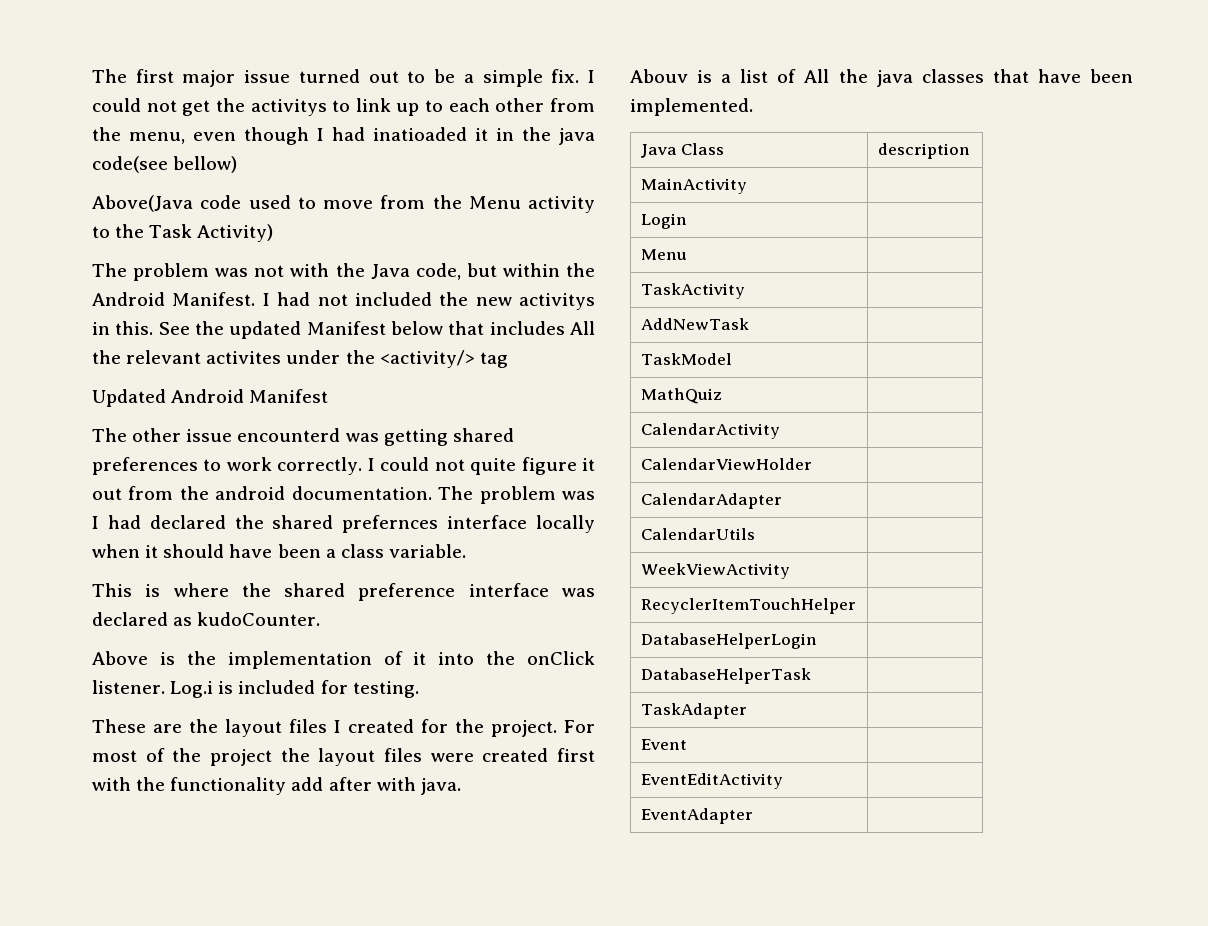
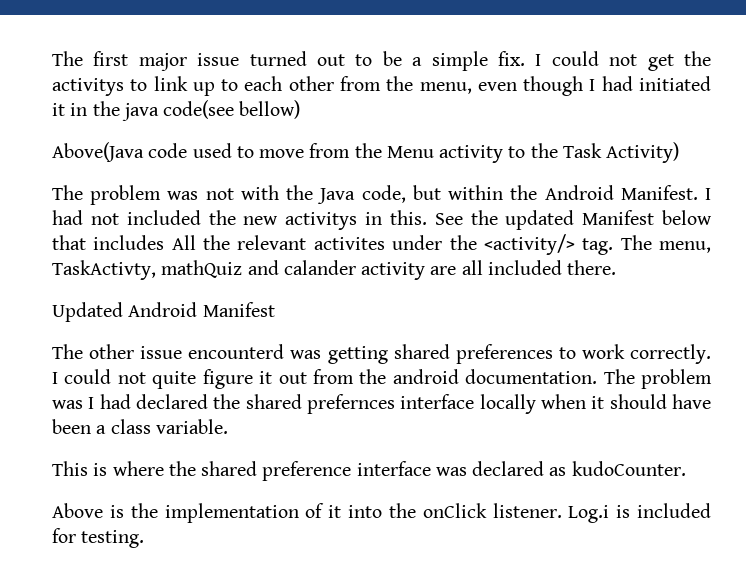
- I could not get the activitys to link up to each other from the menu, even though I had inatioaded it in the java code(see bellow)
+ I could not get the activitys to link up to each other from the menu, even though I had initiated it in the java code(see bellow)
- See the updated Manifest below that includes All the relevant activites under the <activity/> tag
+ See the updated Manifest below that includes All the relevant activites under the <activity/> tag. The menu, TaskActivty, mathQuiz and calander activity are all included there.
- These are the layout files I created for the project. For most of the project the layout files were created first with the functionality add after with java.
- Abouv is a list of All the java classes that have been implemented.
- Java Class | description
- MainActivity |
- Login |
- Menu |
- TaskActivity |
- AddNewTask |
- TaskModel |
- MathQuiz |
- CalendarActivity |
- CalendarViewHolder |
- CalendarAdapter |
- CalendarUtils |
- WeekViewActivity |
- RecyclerItemTouchHelper |
- DatabaseHelperLogin |
- DatabaseHelperTask |
- TaskAdapter |
- Event |
- EventEditActivity |
- EventAdapter |

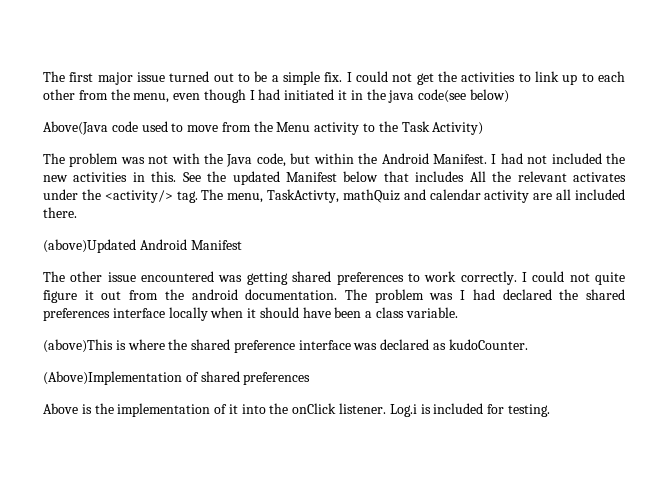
- I could not get the activitys to link up to each other from the menu, even though I had initiated it in the java code(see bellow)
+ I could not get the activities to link up to each other from the menu, even though I had initiated it in the java code(see below)
- I had not included the new activitys in this.
+ I had not included the new activities in this.
- See the updated Manifest below that includes All the relevant activites under the <activity/> tag.
+ See the updated Manifest below that includes All the relevant activates under the <activity/> tag.
- The menu, TaskActivty, mathQuiz and calander activity are all included there.
+ The menu, TaskActivty, mathQuiz and calendar activity are all included there.
- Updated Android Manifest
+ (above)Updated Android Manifest
- The other issue encounterd was getting shared preferences to work correctly.
+ The other issue encountered was getting shared preferences to work correctly.
- The problem was I had declared the shared prefernces interface locally when it should have been a class variable.
+ The problem was I had declared the shared preferences interface locally when it should have been a class variable.
- This is where the shared preference interface was declared as kudoCounter.
+ (above)This is where the shared preference interface was declared as kudoCounter.
+ (Above)Implementation of shared preferences

